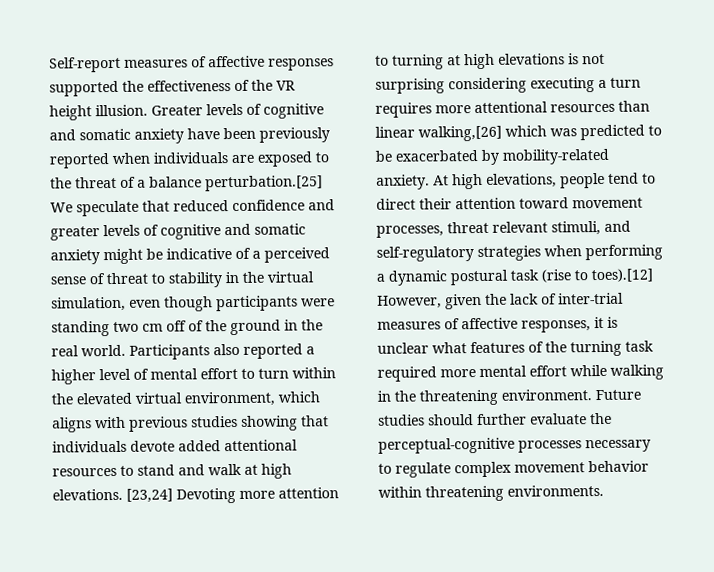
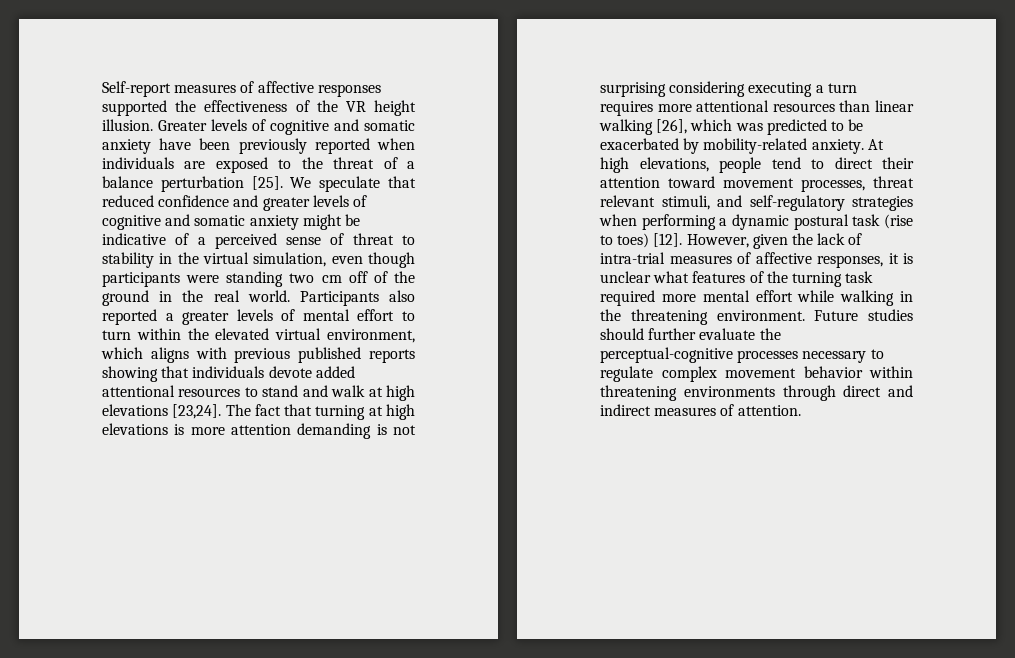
- Greater levels of cognitive and somatic anxiety have been previously reported when individuals are exposed to the threat of a balance perturbation.[25] We speculate that reduced confidence and greater levels of cognitive and somatic anxiety might be indicative of a perceived sense of threat to stability in the virtual simulation, even though participants were standing two cm off of the ground in the real world.
+ Greater levels of cognitive and somatic anxiety have been previously reported when individuals are exposed to the threat of a balance perturbation [25]. We speculate that reduced confidence and greater levels of cognitive and somatic anxiety might be indicative of a perceived sense of threat to stability in the virtual simulation, even though participants were standing two cm off of the ground in the real world.
- Participants also reported a higher level of mental effort to turn within the elevated virtual environment, which aligns with previous studies showing that individuals devote added attentional resources to stand and walk at high elevations. [23,24] Devoting more attention to turning at high elevations is not surprising considering executing a turn requires more attentional resources than linear walking,[26] which was predicted to be exacerbated by mobility-related anxiety.
+ Participants also reported a greater levels of mental effort to turn within the elevated virtual environment, which aligns with previous published reports showing that individuals devote added attentional resources to stand and walk at high elevations [23,24]. The fact that turning at high elevations is more attention demanding is not surprising considering executing a turn requires more attentional resources than linear walking [26], which was predicted to be exacerbated by mobility-related anxiety.
- At high elevations, people tend to direct their attention toward movement processes, threat relevant stimuli, and self-regulatory strategies when performing a dynamic postural task (rise to toes).[12] However, given the lack of inter-trial measures of affective responses, it is unclear what features of the turning task required more mental effort while walking in the threatening environment.
+ At high elevations, people tend to direct their attention toward movement processes, threat relevant stimuli, and self-regulatory strategies when performing a dynamic postural task (rise to toes) [12]. However, given the lack of intra-trial measures of affective responses, it is unclear what features of the turning task required more mental effort while walking in the threatening environment.
- Future studies should further evaluate the perceptual-cognitive processes necessary to regulate complex movement behavior within threatening environments.
+ Future studies should further evaluate the perceptual-cognitive processes necessary to regulate complex movement behavior within threatening environments through direct and indirect measures of attention.

